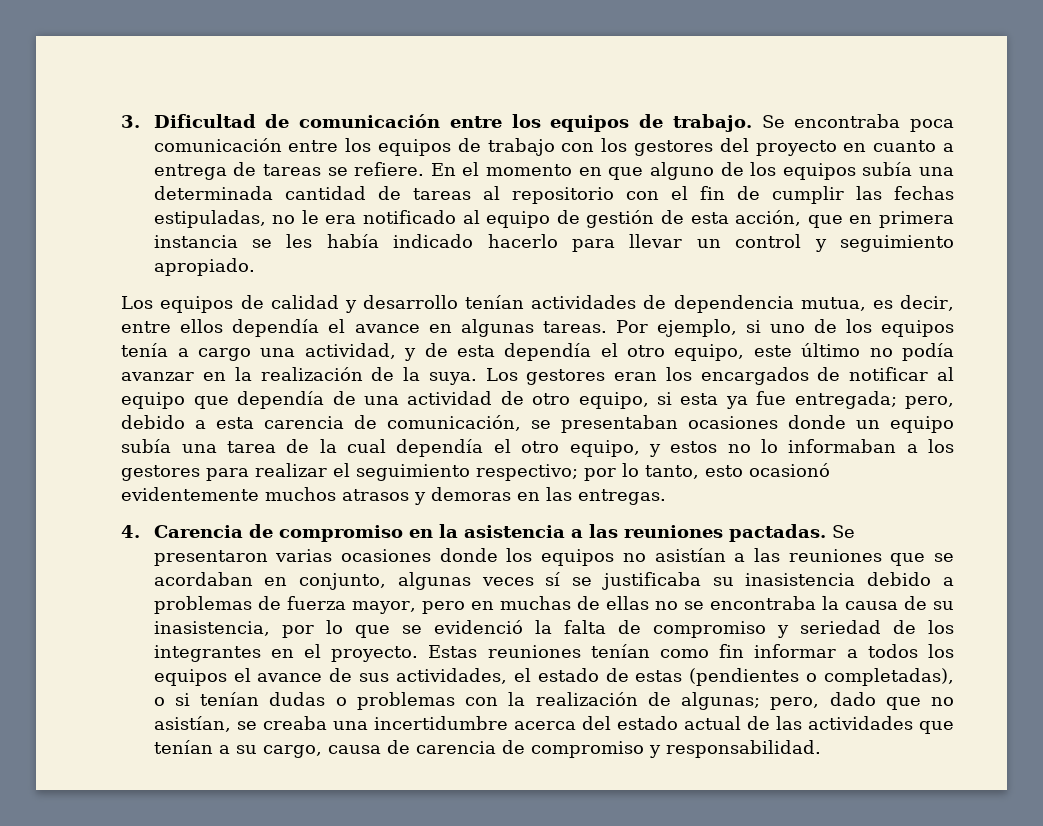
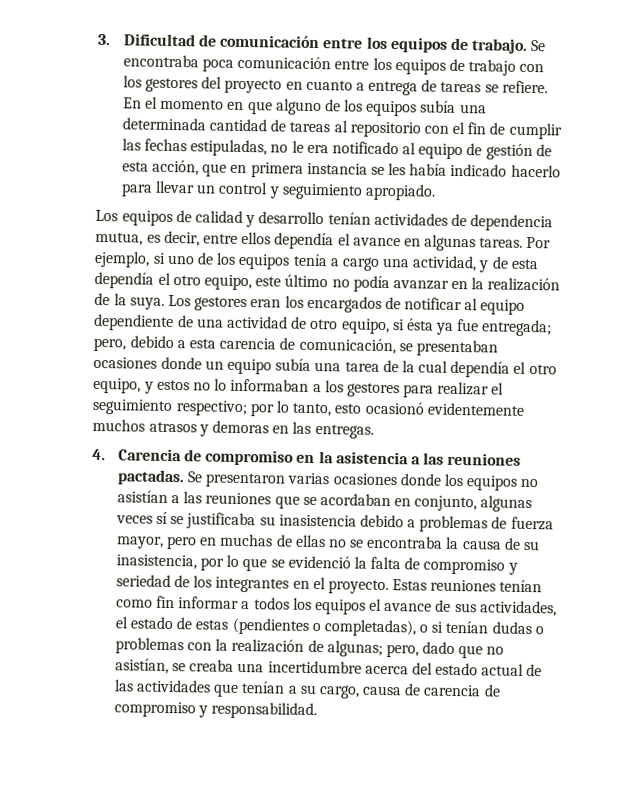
- Los gestores eran los encargados de notificar al equipo que dependía de una actividad de otro equipo, si esta ya fue entregada;
+ Los gestores eran los encargados de notificar al equipo dependiente de una actividad de otro equipo, si ésta ya fue entregada;

